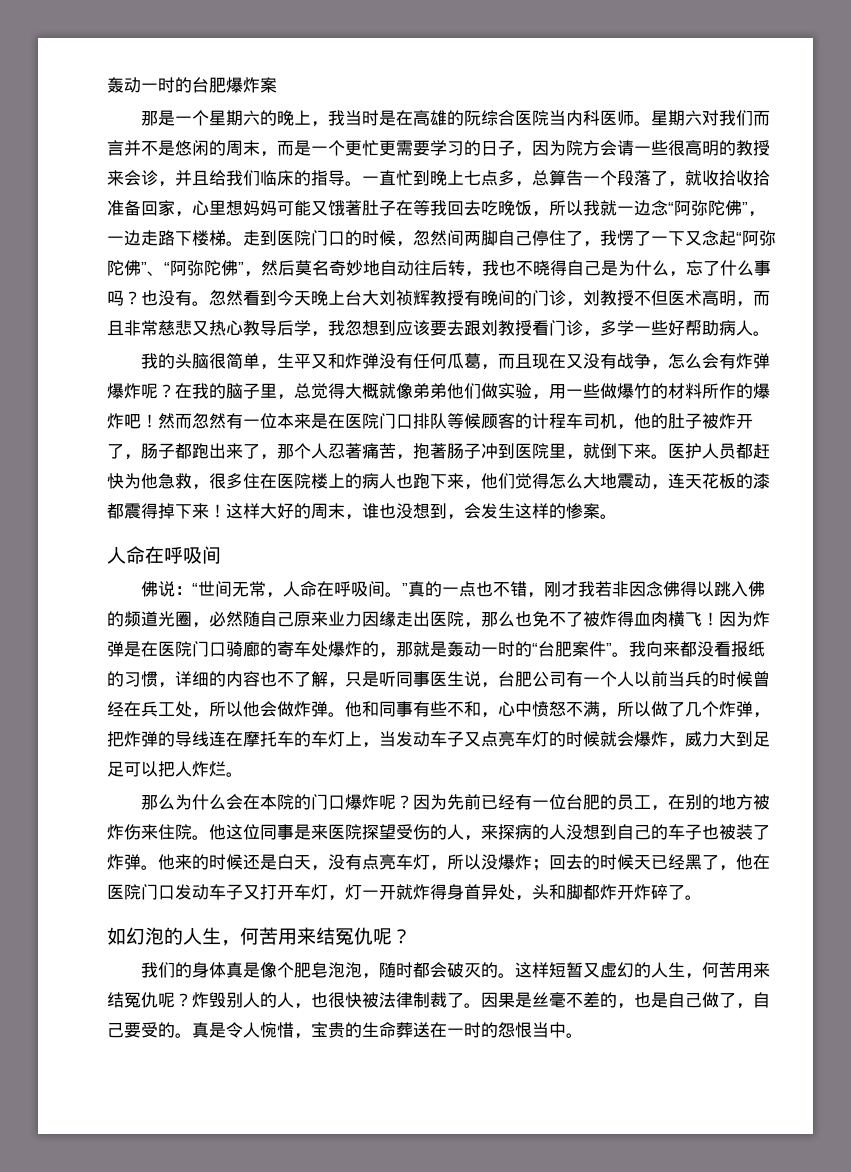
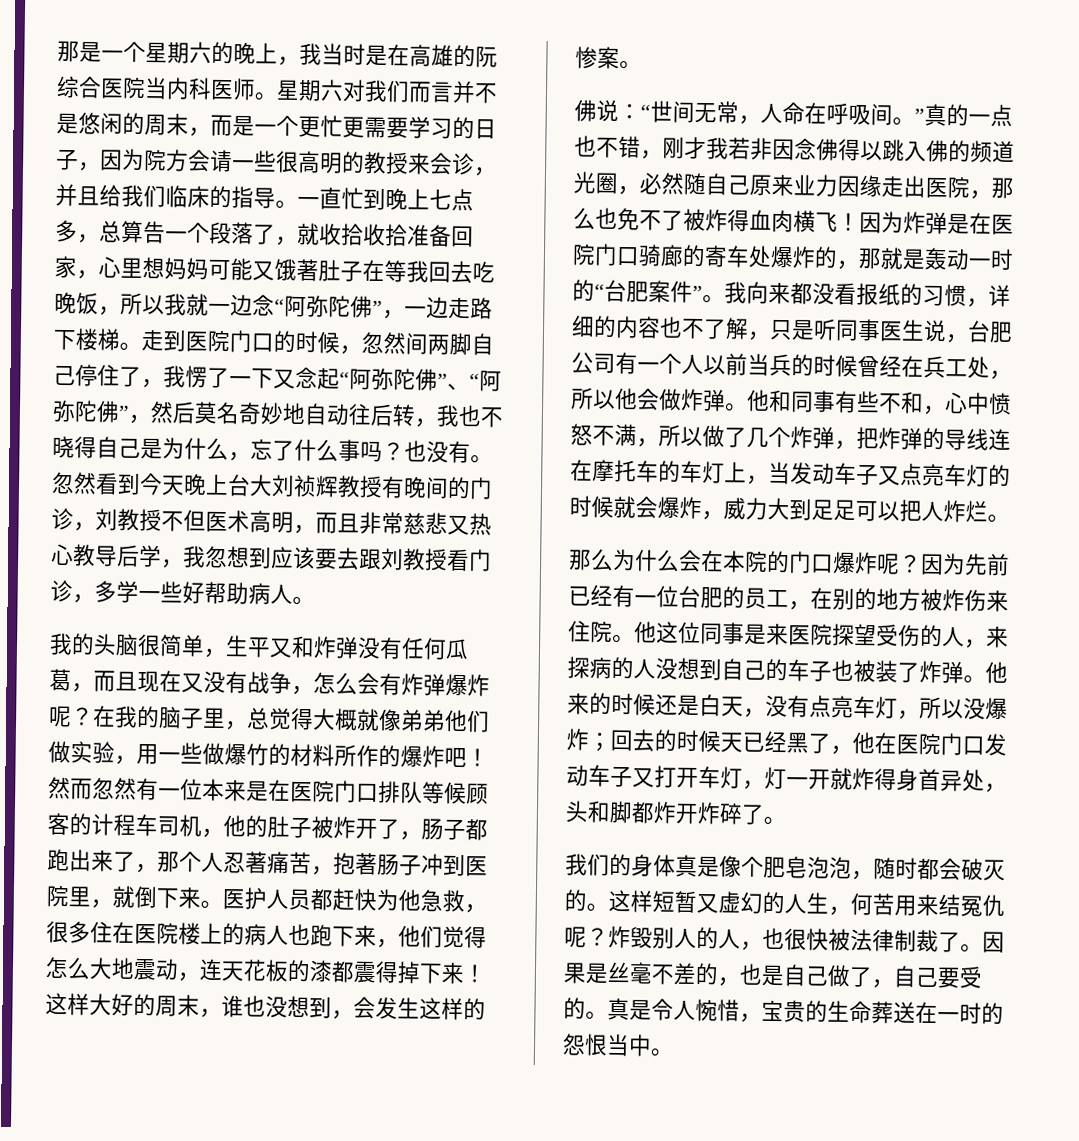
- 轰动一时的台肥爆炸案
  这样大好的周末，谁也没想到，会发生这样的惨案。
- 人命在呼吸间
- 如幻泡的人生，何苦用来结冤仇呢？

